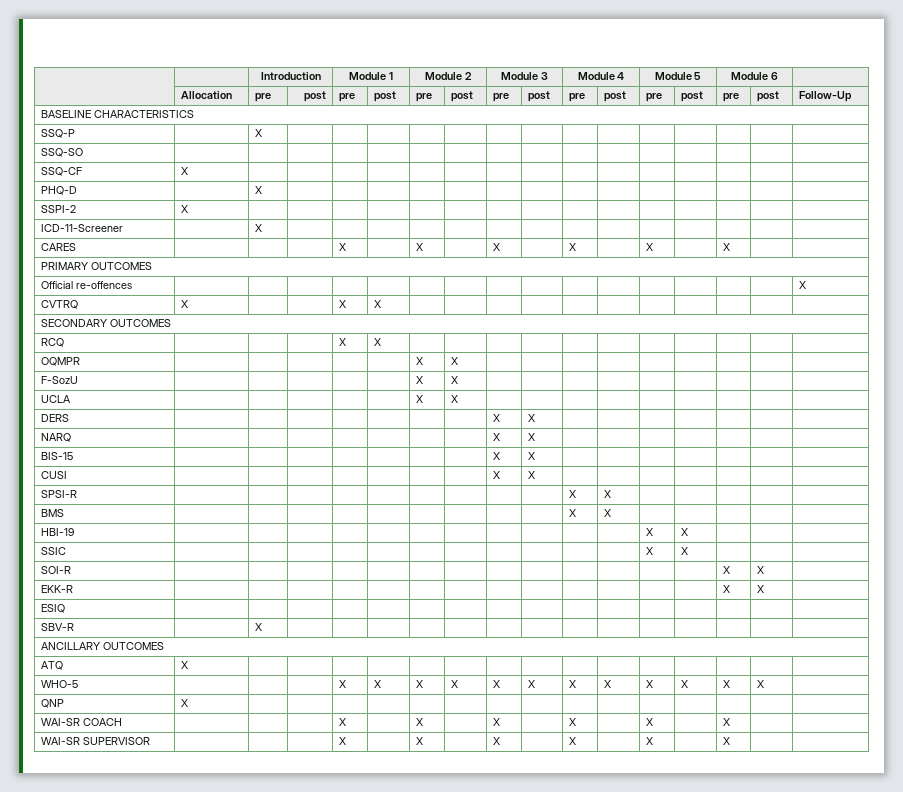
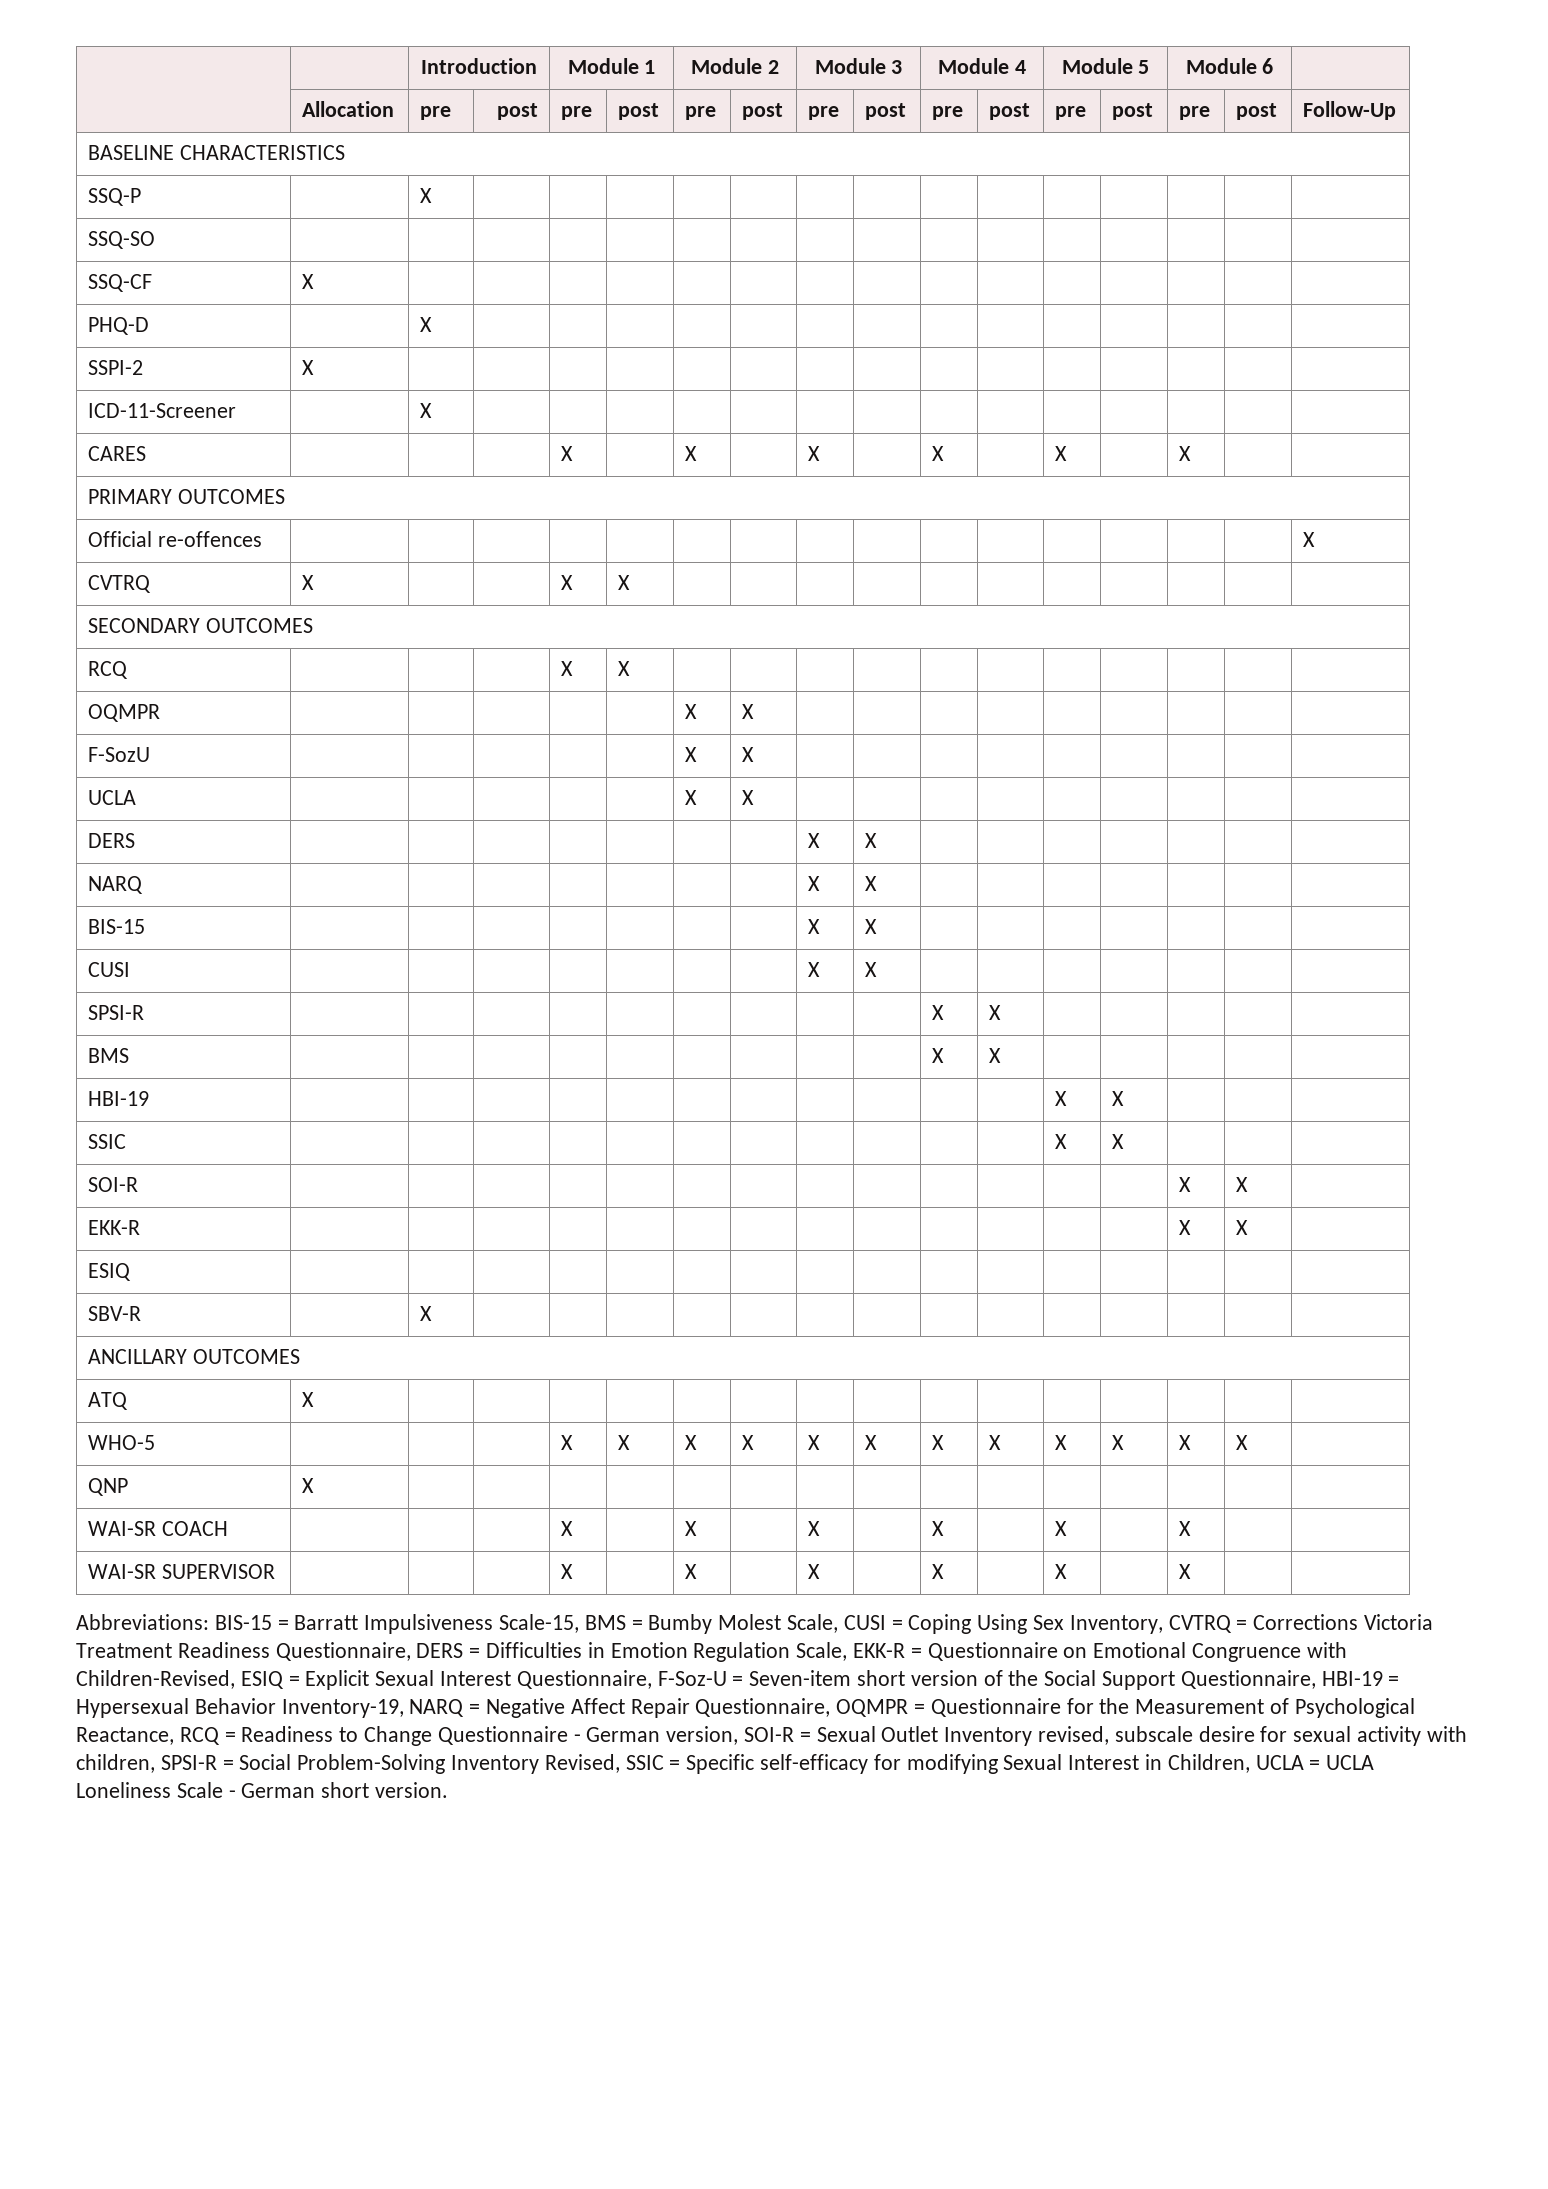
+ Abbreviations: BIS-15 = Barratt Impulsiveness Scale-15, BMS = Bumby Molest Scale, CUSI = Coping Using Sex Inventory, CVTRQ = Corrections Victoria Treatment Readiness Questionnaire, DERS = Difficulties in Emotion Regulation Scale, EKK-R = Questionnaire on Emotional Congruence with Children-Revised, ESIQ = Explicit Sexual Interest Questionnaire, F-Soz-U = Seven-item short version of the Social Support Questionnaire, HBI-19 = Hypersexual Behavior Inventory-19, NARQ = Negative Affect Repair Questionnaire, OQMPR = Questionnaire for the Measurement of Psychological Reactance, RCQ = Readiness to Change Questionnaire - German version, SOI-R = Sexual Outlet Inventory revised, subscale desire for sexual activity with children, SPSI-R = Social Problem-Solving Inventory Revised, SSIC = Specific self-efficacy for modifying Sexual Interest in Children, UCLA = UCLA Loneliness Scale - German short version.

